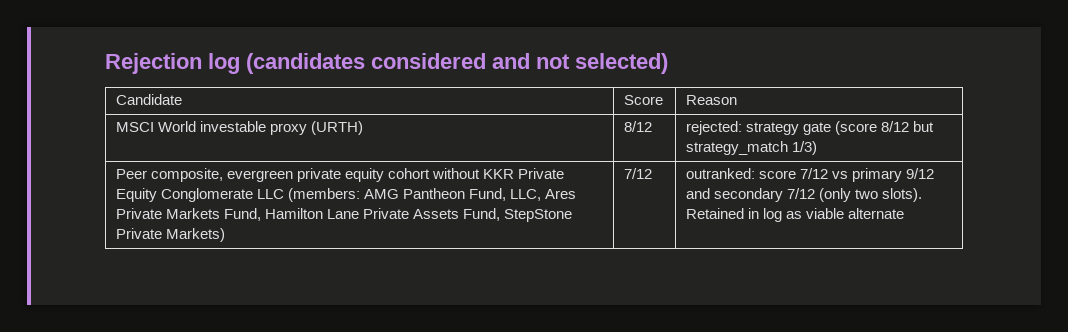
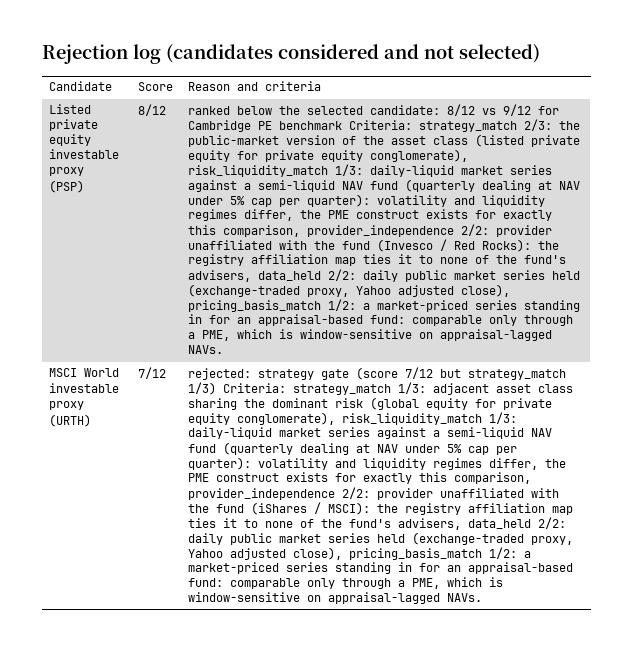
- Candidate | Score | Reason
+ Candidate | Score | Reason and criteria
+ Listed private equity investable proxy (PSP) | 8/12 | ranked below the selected candidate: 8/12 vs 9/12 for Cambridge PE benchmark Criteria: strategy_match 2/3: the public-market version of the asset class (listed private equity for private equity conglomerate), risk_liquidity_match 1/3: daily-liquid market series against a semi-liquid NAV fund (quarterly dealing at NAV under 5% cap per quarter): volatility and liquidity regimes differ, the PME construct exists for exactly this comparison, provider_independence 2/2: provider unaffiliated with the fund (Invesco / Red Rocks): the registry affiliation map ties it to none of the fund's advisers, data_held 2/2: daily public market series held (exchange-traded proxy, Yahoo adjusted close), pricing_basis_match 1/2: a market-priced series standing in for an appraisal-based fund: comparable only through a PME, which is window-sensitive on appraisal-lagged NAVs.
- MSCI World investable proxy (URTH) | 8/12
+ MSCI World investable proxy (URTH) | 7/12
- rejected: strategy gate (score 8/12 but strategy_match 1/3)
- Peer composite, evergreen private equity cohort without KKR Private Equity Conglomerate LLC (members: AMG Pantheon Fund, LLC, Ares Private Markets Fund, Hamilton Lane Private Assets Fund, StepStone Private Markets) | 7/12 | outranked: score 7/12 vs primary 9/12 and secondary 7/12 (only two slots). Retained in log as viable alternate
+ rejected: strategy gate (score 7/12 but strategy_match 1/3) Criteria: strategy_match 1/3: adjacent asset class sharing the dominant risk (global equity for private equity conglomerate), risk_liquidity_match 1/3: daily-liquid market series against a semi-liquid NAV fund (quarterly dealing at NAV under 5% cap per quarter): volatility and liquidity regimes differ, the PME construct exists for exactly this comparison, provider_independence 2/2: provider unaffiliated with the fund (iShares / MSCI): the registry affiliation map ties it to none of the fund's advisers, data_held 2/2: daily public market series held (exchange-traded proxy, Yahoo adjusted close), pricing_basis_match 1/2: a market-priced series standing in for an appraisal-based fund: comparable only through a PME, which is window-sensitive on appraisal-lagged NAVs.

